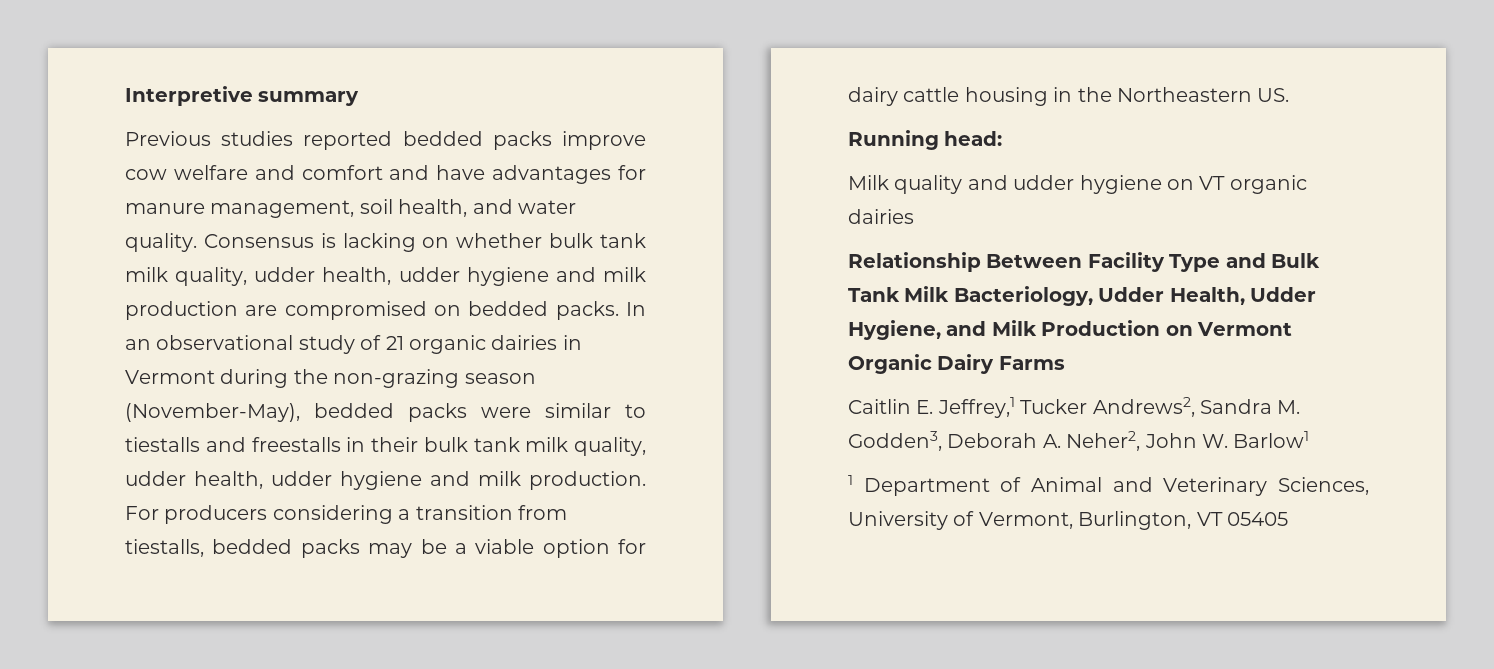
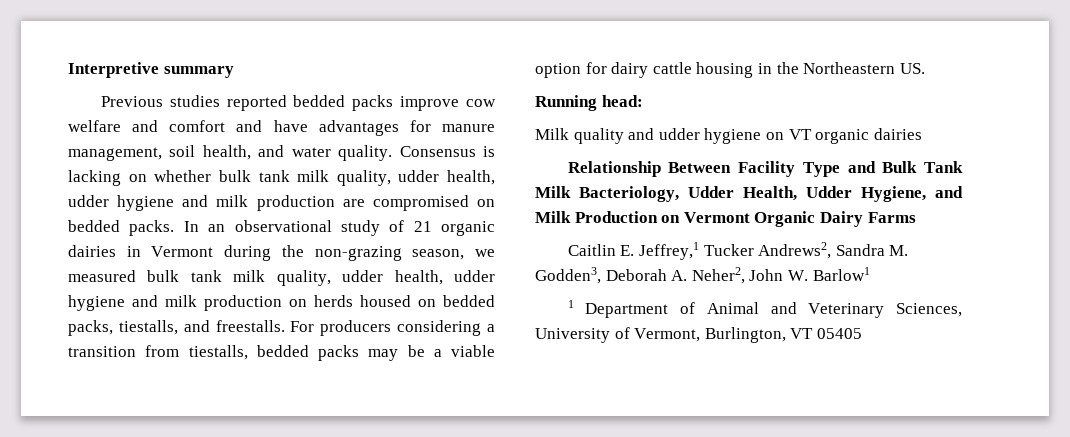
- In an observational study of 21 organic dairies in Vermont during the non-grazing season (November-May), bedded packs were similar to tiestalls and freestalls in their bulk tank milk quality, udder health, udder hygiene and milk production.
+ In an observational study of 21 organic dairies in Vermont during the non-grazing season, we measured bulk tank milk quality, udder health, udder hygiene and milk production on herds housed on bedded packs, tiestalls, and freestalls.

